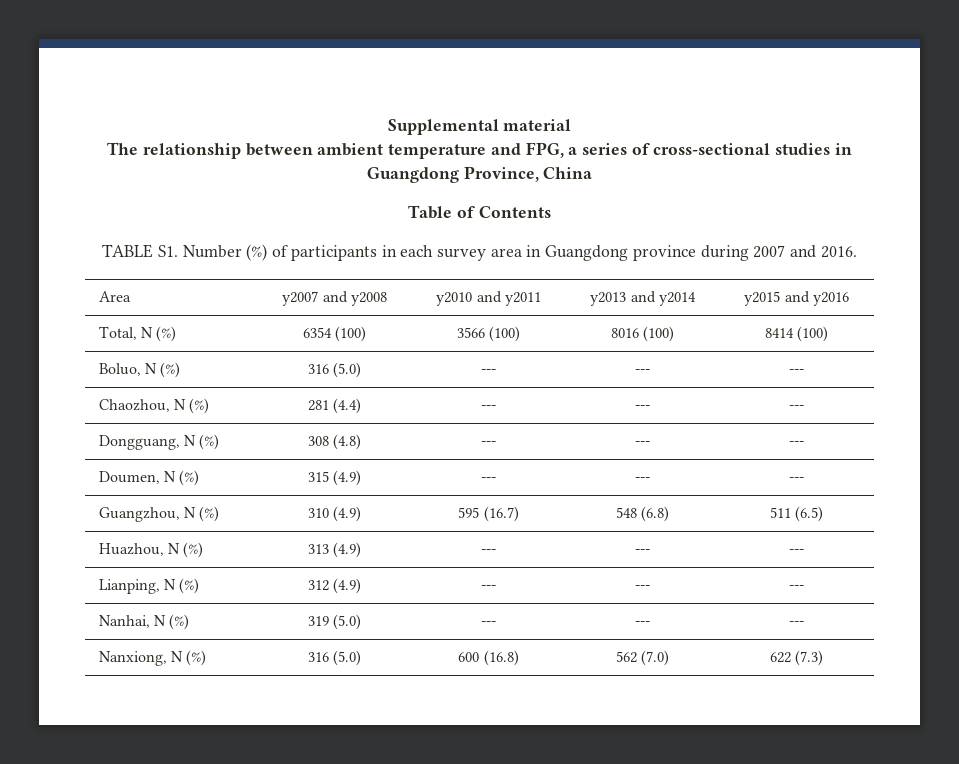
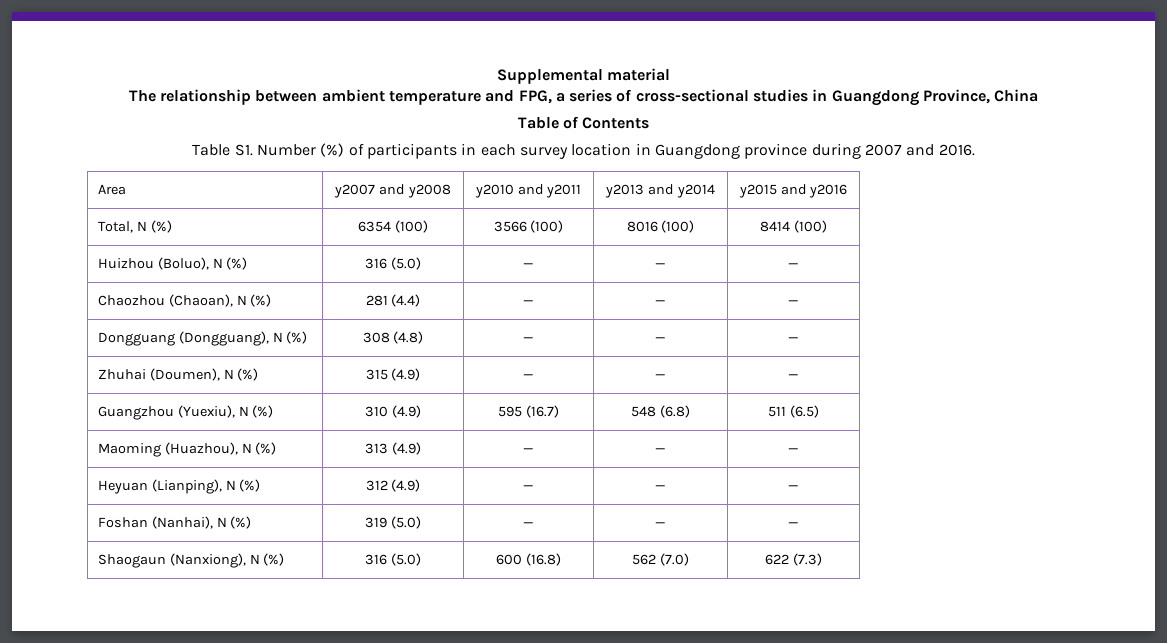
- TABLE S1. Number (%) of participants in each survey area in Guangdong province during 2007 and 2016.
+ Table S1. Number (%) of participants in each survey location in Guangdong province during 2007 and 2016.
- Boluo, N (%) | 316 (5.0) | --- | --- | ---
- Chaozhou, N (%) | 281 (4.4) | --- | --- | ---
- Dongguang, N (%) | 308 (4.8) | --- | --- | ---
- Doumen, N (%) | 315 (4.9) | --- | --- | ---
- Guangzhou, N (%) | 310 (4.9) | 595 (16.7) | 548 (6.8) | 511 (6.5)
+ Huizhou (Boluo), N (%) | 316 (5.0) | — | — | —
+ Chaozhou (Chaoan), N (%) | 281 (4.4) | — | — | —
+ Dongguang (Dongguang), N (%) | 308 (4.8) | — | — | —
+ Zhuhai (Doumen), N (%) | 315 (4.9) | — | — | —
+ Guangzhou (Yuexiu), N (%) | 310 (4.9) | 595 (16.7) | 548 (6.8) | 511 (6.5)
- Huazhou, N (%) | 313 (4.9) | --- | --- | ---
- Lianping, N (%) | 312 (4.9) | --- | --- | ---
- Nanhai, N (%) | 319 (5.0) | --- | --- | ---
- Nanxiong, N (%) | 316 (5.0) | 600 (16.8) | 562 (7.0) | 622 (7.3)
+ Maoming (Huazhou), N (%) | 313 (4.9) | — | — | —
+ Heyuan (Lianping), N (%) | 312 (4.9) | — | — | —
+ Foshan (Nanhai), N (%) | 319 (5.0) | — | — | —
+ Shaogaun (Nanxiong), N (%) | 316 (5.0) | 600 (16.8) | 562 (7.0) | 622 (7.3)

